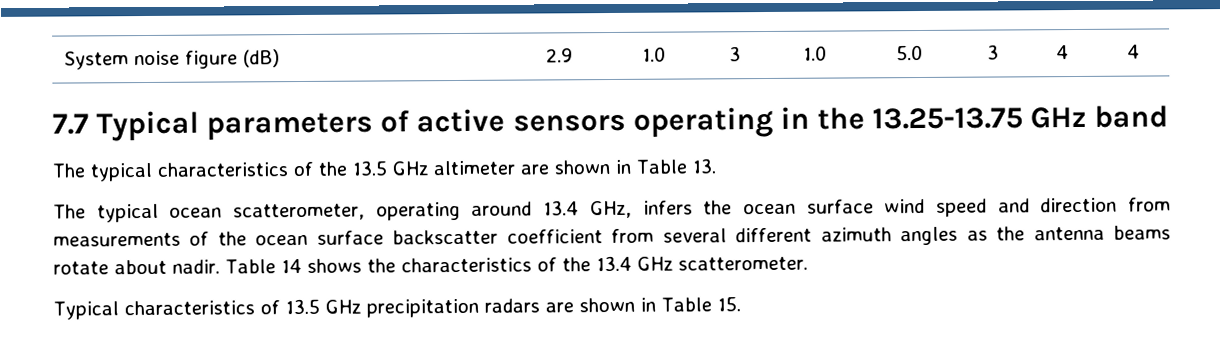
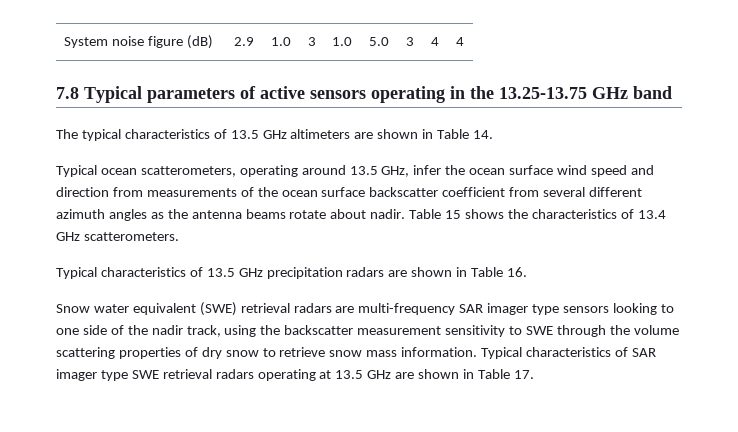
- 7.7 Typical parameters of active sensors operating in the 13.25-13.75 GHz band
+ 7.8 Typical parameters of active sensors operating in the 13.25-13.75 GHz band
- The typical characteristics of the 13.5 GHz altimeter are shown in Table 13.
- The typical ocean scatterometer, operating around 13.4 GHz, infers the ocean surface wind speed and direction from measurements of the ocean surface backscatter coefficient from several different azimuth angles as the antenna beams rotate about nadir.
+ The typical characteristics of 13.5 GHz altimeters are shown in Table 14.
+ Typical ocean scatterometers, operating around 13.5 GHz, infer the ocean surface wind speed and direction from measurements of the ocean surface backscatter coefficient from several different azimuth angles as the antenna beams rotate about nadir.
- Table 14 shows the characteristics of the 13.4 GHz scatterometer.
+ Table 15 shows the characteristics of 13.4 GHz scatterometers.
- Typical characteristics of 13.5 GHz precipitation radars are shown in Table 15.
+ Typical characteristics of 13.5 GHz precipitation radars are shown in Table 16.
+ Snow water equivalent (SWE) retrieval radars are multi-frequency SAR imager type sensors looking to one side of the nadir track, using the backscatter measurement sensitivity to SWE through the volume scattering properties of dry snow to retrieve snow mass information. Typical characteristics of SAR imager type SWE retrieval radars operating at 13.5 GHz are shown in Table 17.

